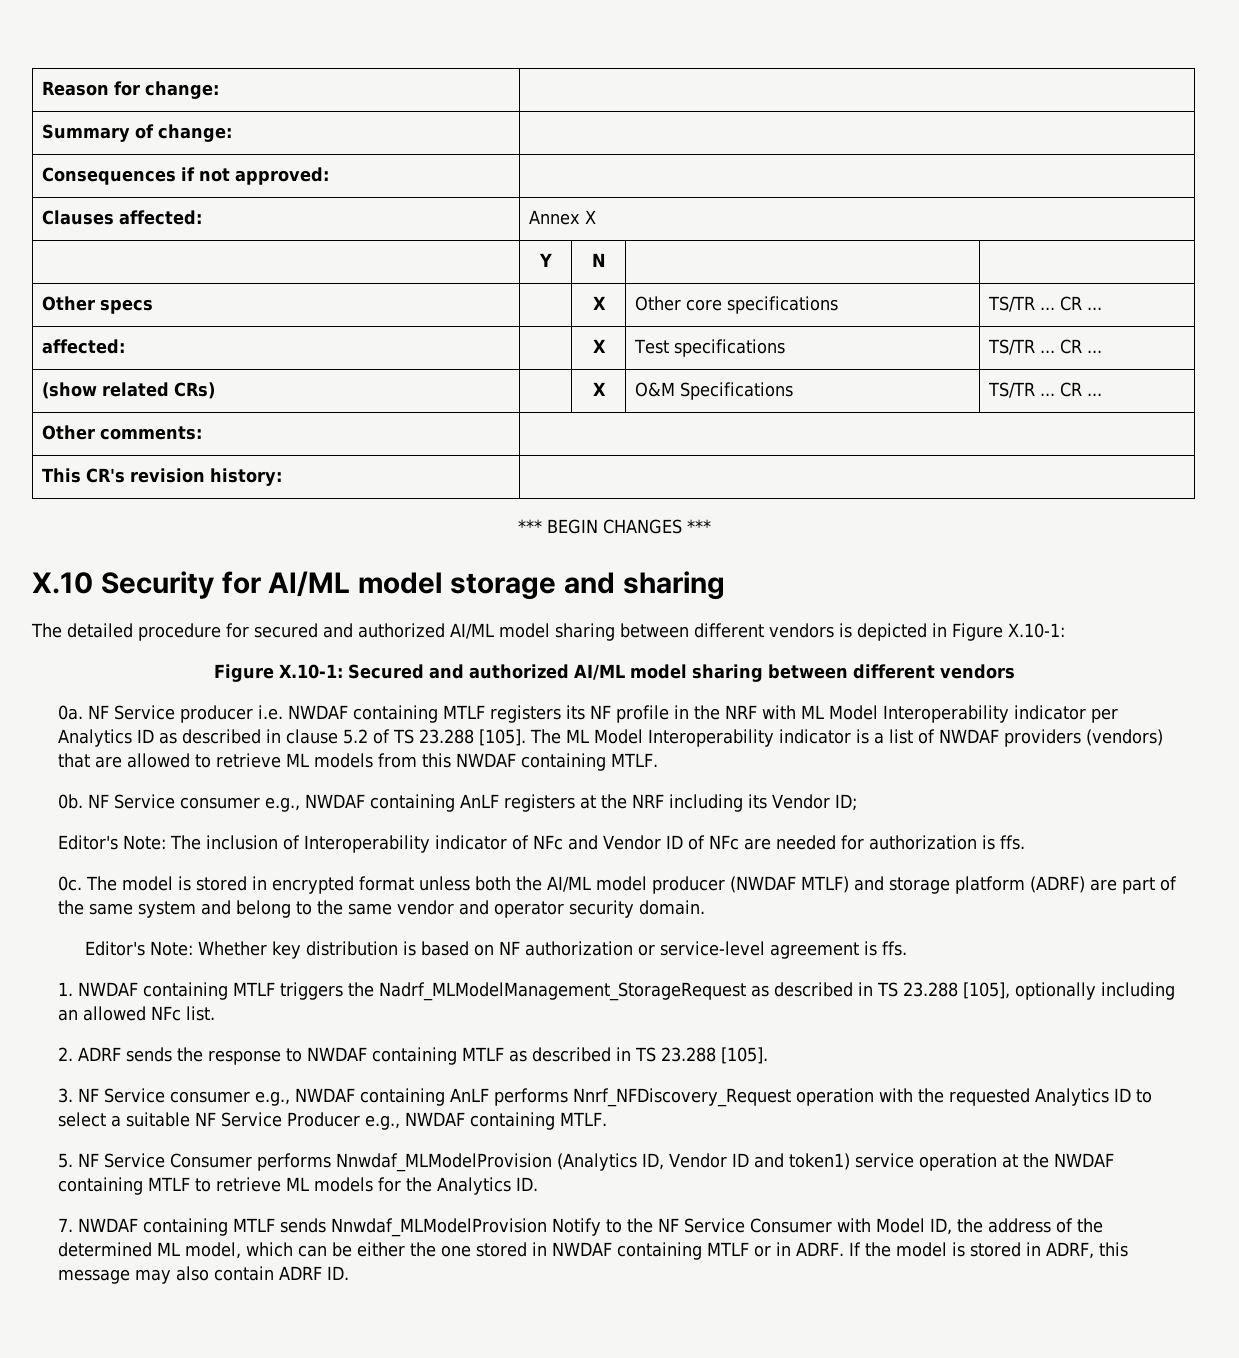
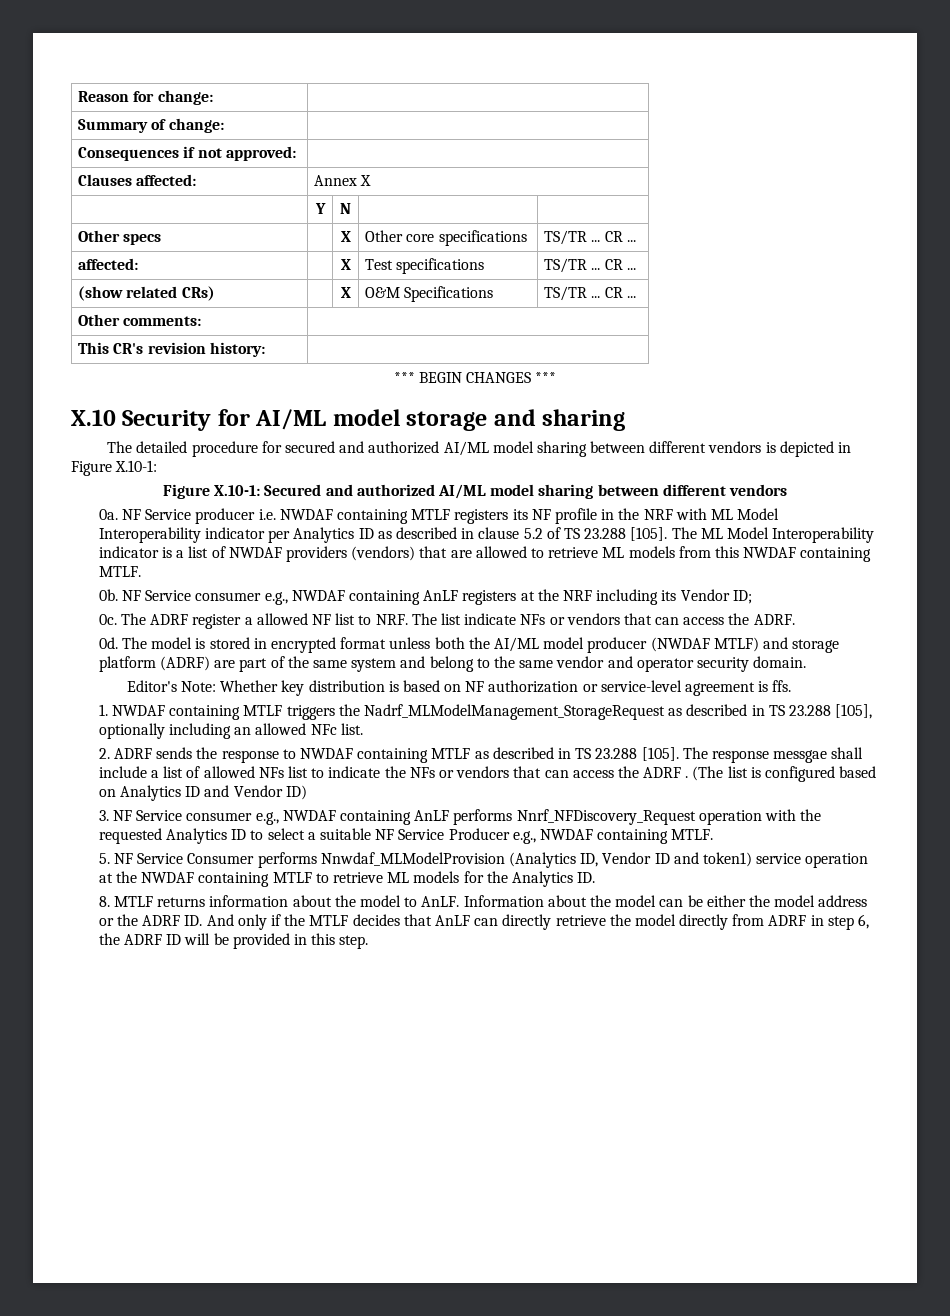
- Editor's Note: The inclusion of Interoperability indicator of NFc and Vendor ID of NFc are needed for authorization is ffs.
- 0c.
+ 0c. The ADRF register a allowed NF list to NRF. The list indicate NFs or vendors that can access the ADRF.
+ 0d.
+ The response messgae shall include a list of allowed NFs list to indicate the NFs or vendors that can access the ADRF . (The list is configured based on Analytics ID and Vendor ID)
- 7. NWDAF containing MTLF sends Nnwdaf_MLModelProvision Notify to the NF Service Consumer with Model ID, the address of the determined ML model, which can be either the one stored in NWDAF containing MTLF or in ADRF. If the model is stored in ADRF, this message may also contain ADRF ID.
+ 8. MTLF returns information about the model to AnLF. Information about the model can be either the model address or the ADRF ID. And only if the MTLF decides that AnLF can directly retrieve the model directly from ADRF in step 6, the ADRF ID will be provided in this step.

